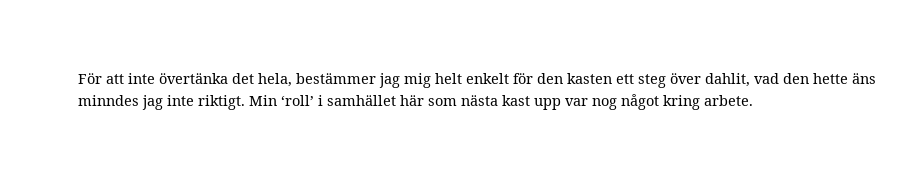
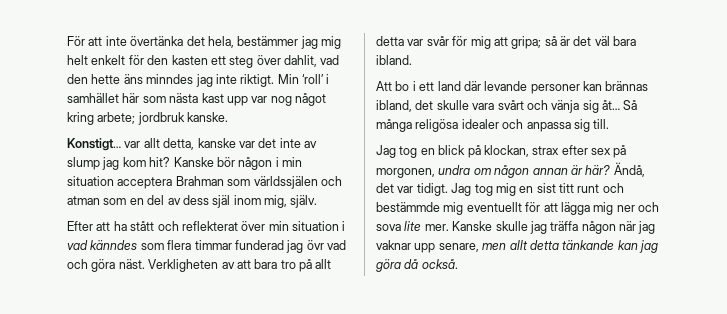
- Min ‘roll’ i samhället här som nästa kast upp var nog något kring arbete.
+ Min ‘roll’ i samhället här som nästa kast upp var nog något kring arbete; jordbruk kanske.
+ Konstigt… var allt detta, kanske var det inte av slump jag kom hit? Kanske bör någon i min situation acceptera Brahman som världssjälen och atman som en del av dess själ inom mig, själv.
+ Efter att ha stått och reflekterat över min situation i vad känndes som flera timmar funderad jag övr vad och göra näst. Verkligheten av att bara tro på allt detta var svår för mig att gripa; så är det väl bara ibland.
+ Att bo i ett land där levande personer kan brännas ibland, det skulle vara svårt och vänja sig åt… Så många religösa idealer och anpassa sig till.
+ Jag tog en blick på klockan, strax efter sex på morgonen, undra om någon annan är här? Ändå, det var tidigt. Jag tog mig en sist titt runt och bestämmde mig eventuellt för att lägga mig ner och sova lite mer. Kanske skulle jag träffa någon när jag vaknar upp senare, men allt detta tänkande kan jag göra då också.

